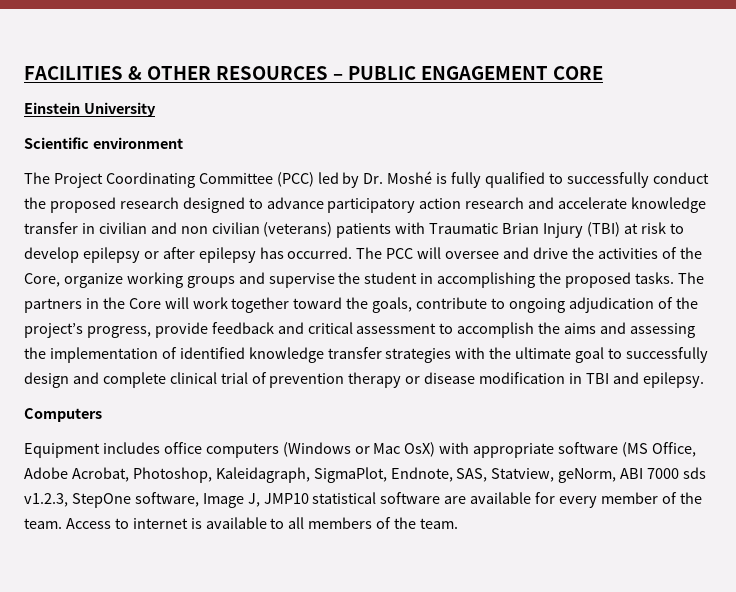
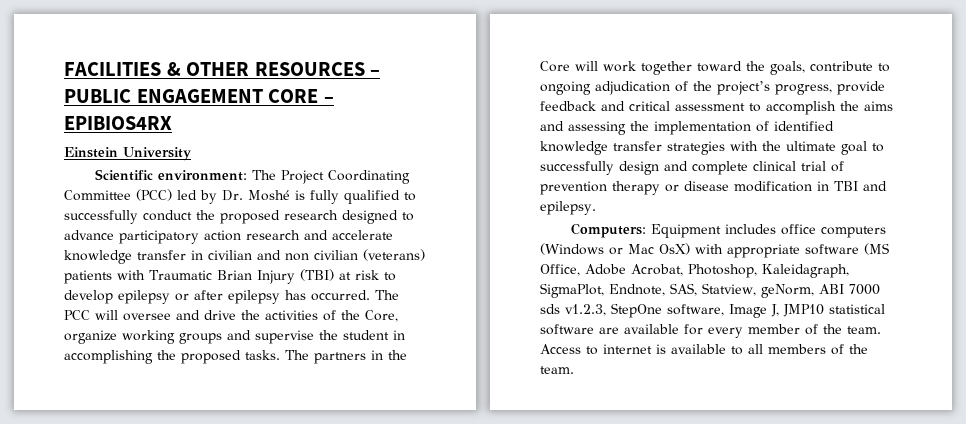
- FACILITIES & OTHER RESOURCES – PUBLIC ENGAGEMENT CORE
+ FACILITIES & OTHER RESOURCES – PUBLIC ENGAGEMENT CORE – EPIBIOS4RX
- Scientific environment
- The Project Coordinating Committee (PCC) led by Dr. Moshé is fully qualified to successfully conduct the proposed research designed to advance participatory action research and accelerate knowledge transfer in civilian and non civilian (veterans) patients with Traumatic Brian Injury (TBI) at risk to develop epilepsy or after epilepsy has occurred.
+ Scientific environment: The Project Coordinating Committee (PCC) led by Dr. Moshé is fully qualified to successfully conduct the proposed research designed to advance participatory action research and accelerate knowledge transfer in civilian and non civilian (veterans) patients with Traumatic Brian Injury (TBI) at risk to develop epilepsy or after epilepsy has occurred.
- Computers
- Equipment includes office computers (Windows or Mac OsX) with appropriate software (MS Office, Adobe Acrobat, Photoshop, Kaleidagraph, SigmaPlot, Endnote, SAS, Statview, geNorm, ABI 7000 sds v1.2.3, StepOne software, Image J, JMP10 statistical software are available for every member of the team.
+ Computers: Equipment includes office computers (Windows or Mac OsX) with appropriate software (MS Office, Adobe Acrobat, Photoshop, Kaleidagraph, SigmaPlot, Endnote, SAS, Statview, geNorm, ABI 7000 sds v1.2.3, StepOne software, Image J, JMP10 statistical software are available for every member of the team.

